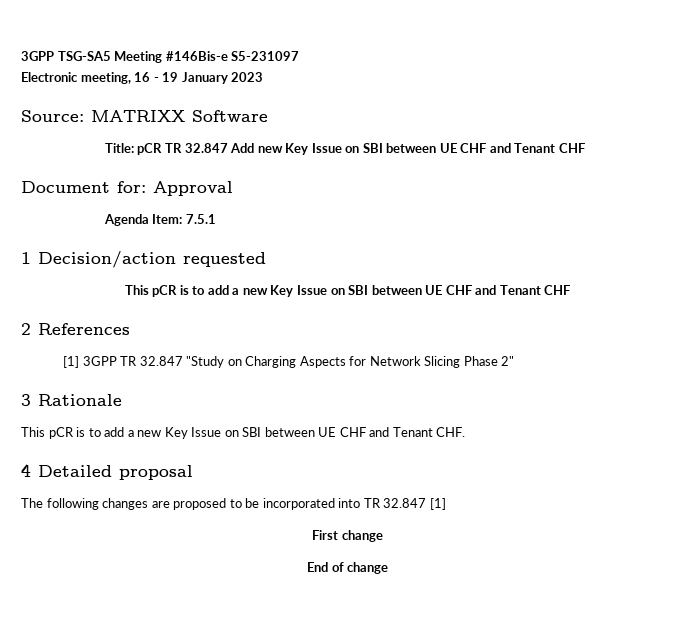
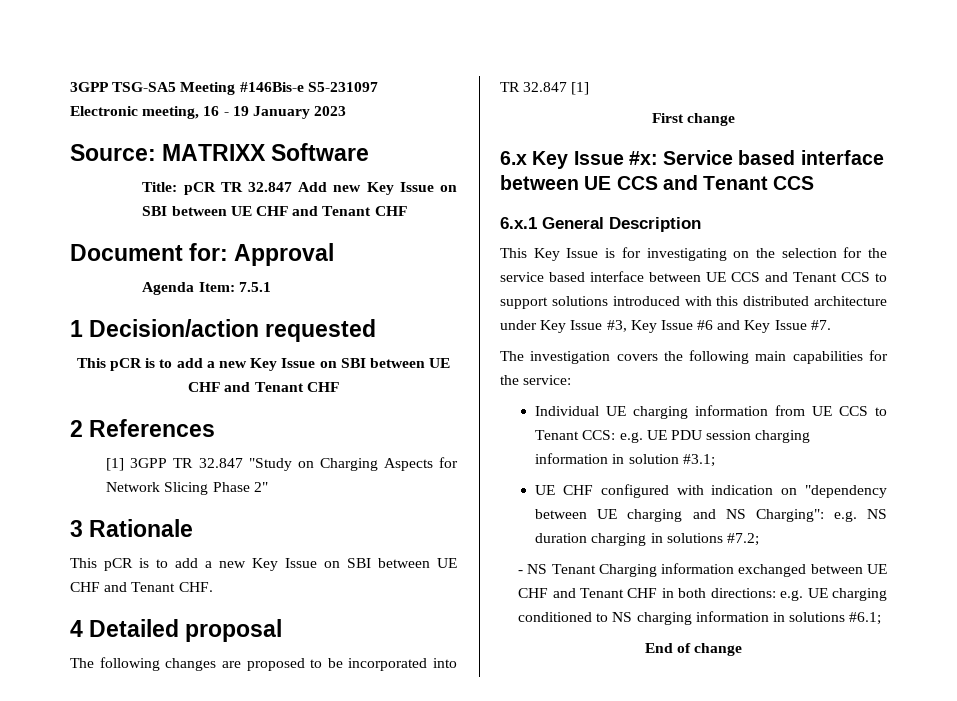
+ 6.x Key Issue #x: Service based interface between UE CCS and Tenant CCS
+ 6.x.1 General Description
+ This Key Issue is for investigating on the selection for the service based interface between UE CCS and Tenant CCS to support solutions introduced with this distributed architecture under Key Issue #3, Key Issue #6 and Key Issue #7.
+ The investigation covers the following main capabilities for the service:
+ Individual UE charging information from UE CCS to Tenant CCS: e.g. UE PDU session charging information in solution #3.1;
+ UE CHF configured with indication on "dependency between UE charging and NS Charging": e.g. NS duration charging in solutions #7.2;
+ - NS Tenant Charging information exchanged between UE CHF and Tenant CHF in both directions: e.g. UE charging conditioned to NS charging information in solutions #6.1;

